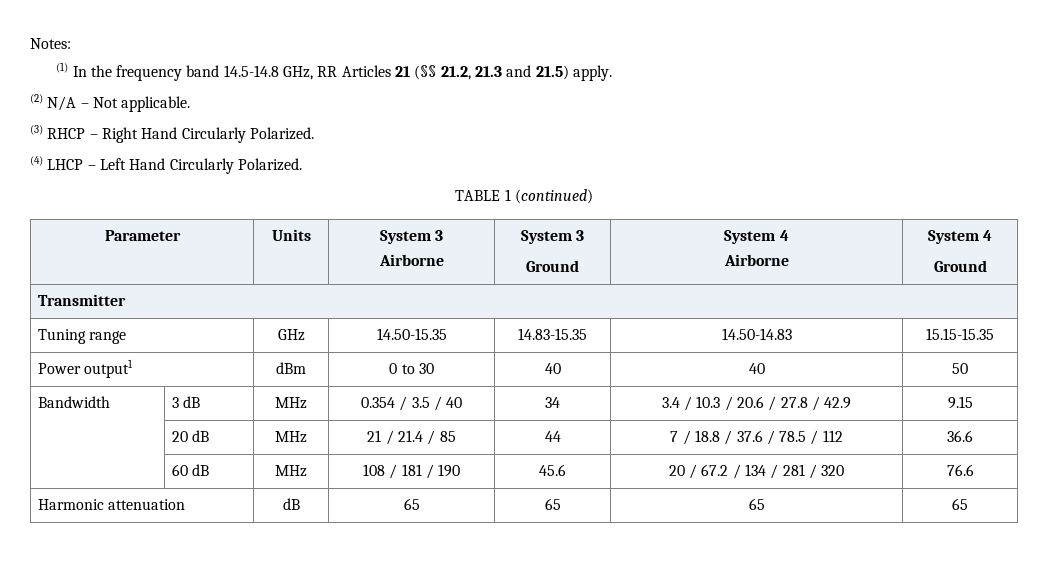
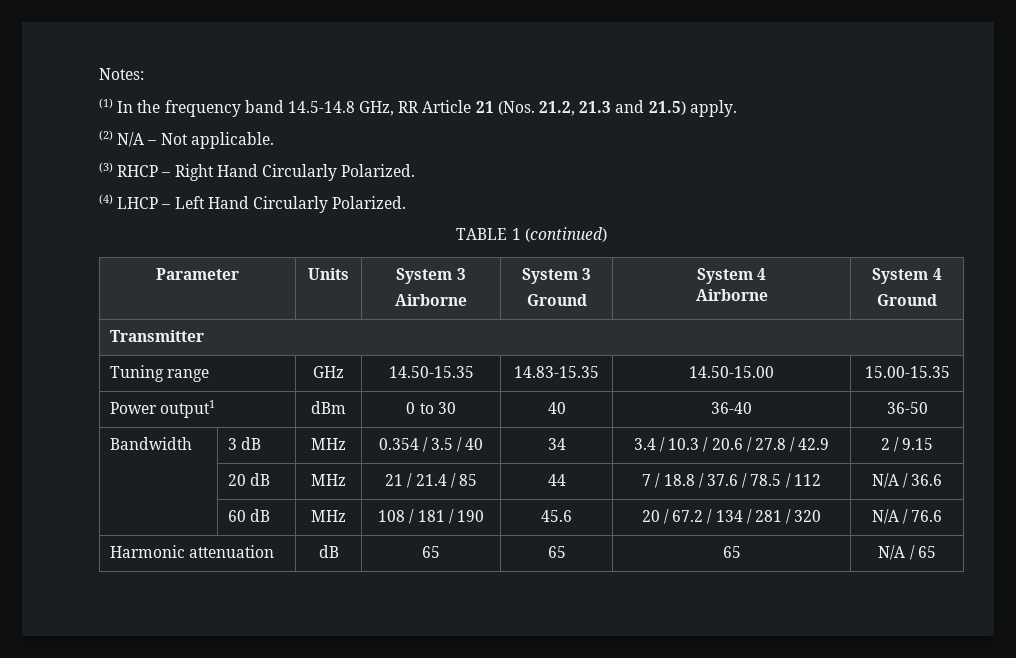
- (1) In the frequency band 14.5-14.8 GHz, RR Articles 21 (§§ 21.2, 21.3 and 21.5) apply.
+ (1) In the frequency band 14.5-14.8 GHz, RR Article 21 (Nos. 21.2, 21.3 and 21.5) apply.
- Tuning range | GHz | 14.50-15.35 | 14.83-15.35 | 14.50-14.83 | 15.15-15.35
+ Tuning range | GHz | 14.50-15.35 | 14.83-15.35 | 14.50-15.00 | 15.00-15.35
- Power output1 | dBm | 0 to 30 | 40 | 40 | 50
+ Power output1 | dBm | 0 to 30 | 40 | 36-40 | 36-50
- Bandwidth | 3 dB | MHz | 0.354 / 3.5 / 40 | 34 | 3.4 / 10.3 / 20.6 / 27.8 / 42.9 | 9.15
+ Bandwidth | 3 dB | MHz | 0.354 / 3.5 / 40 | 34 | 3.4 / 10.3 / 20.6 / 27.8 / 42.9 | 2 / 9.15
- | 20 dB | MHz | 21 / 21.4 / 85 | 44 | 7 / 18.8 / 37.6 / 78.5 / 112 | 36.6
+ | 20 dB | MHz | 21 / 21.4 / 85 | 44 | 7 / 18.8 / 37.6 / 78.5 / 112 | N/A / 36.6
- | 60 dB | MHz | 108 / 181 / 190 | 45.6 | 20 / 67.2 / 134 / 281 / 320 | 76.6
+ | 60 dB | MHz | 108 / 181 / 190 | 45.6 | 20 / 67.2 / 134 / 281 / 320 | N/A / 76.6
- Harmonic attenuation | dB | 65 | 65 | 65 | 65
+ Harmonic attenuation | dB | 65 | 65 | 65 | N/A / 65

